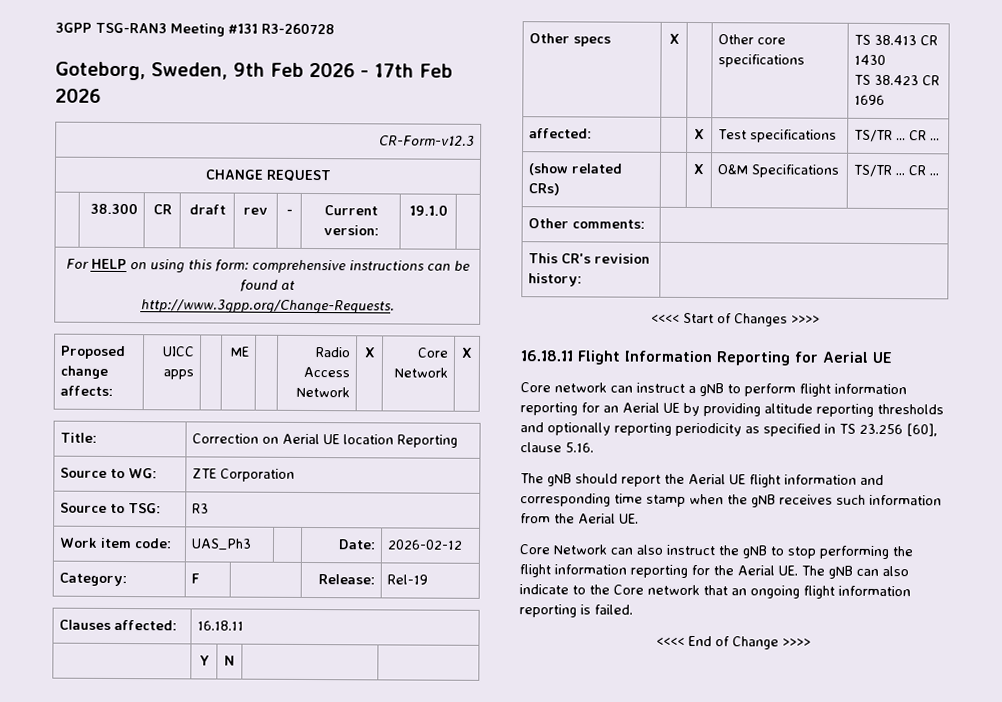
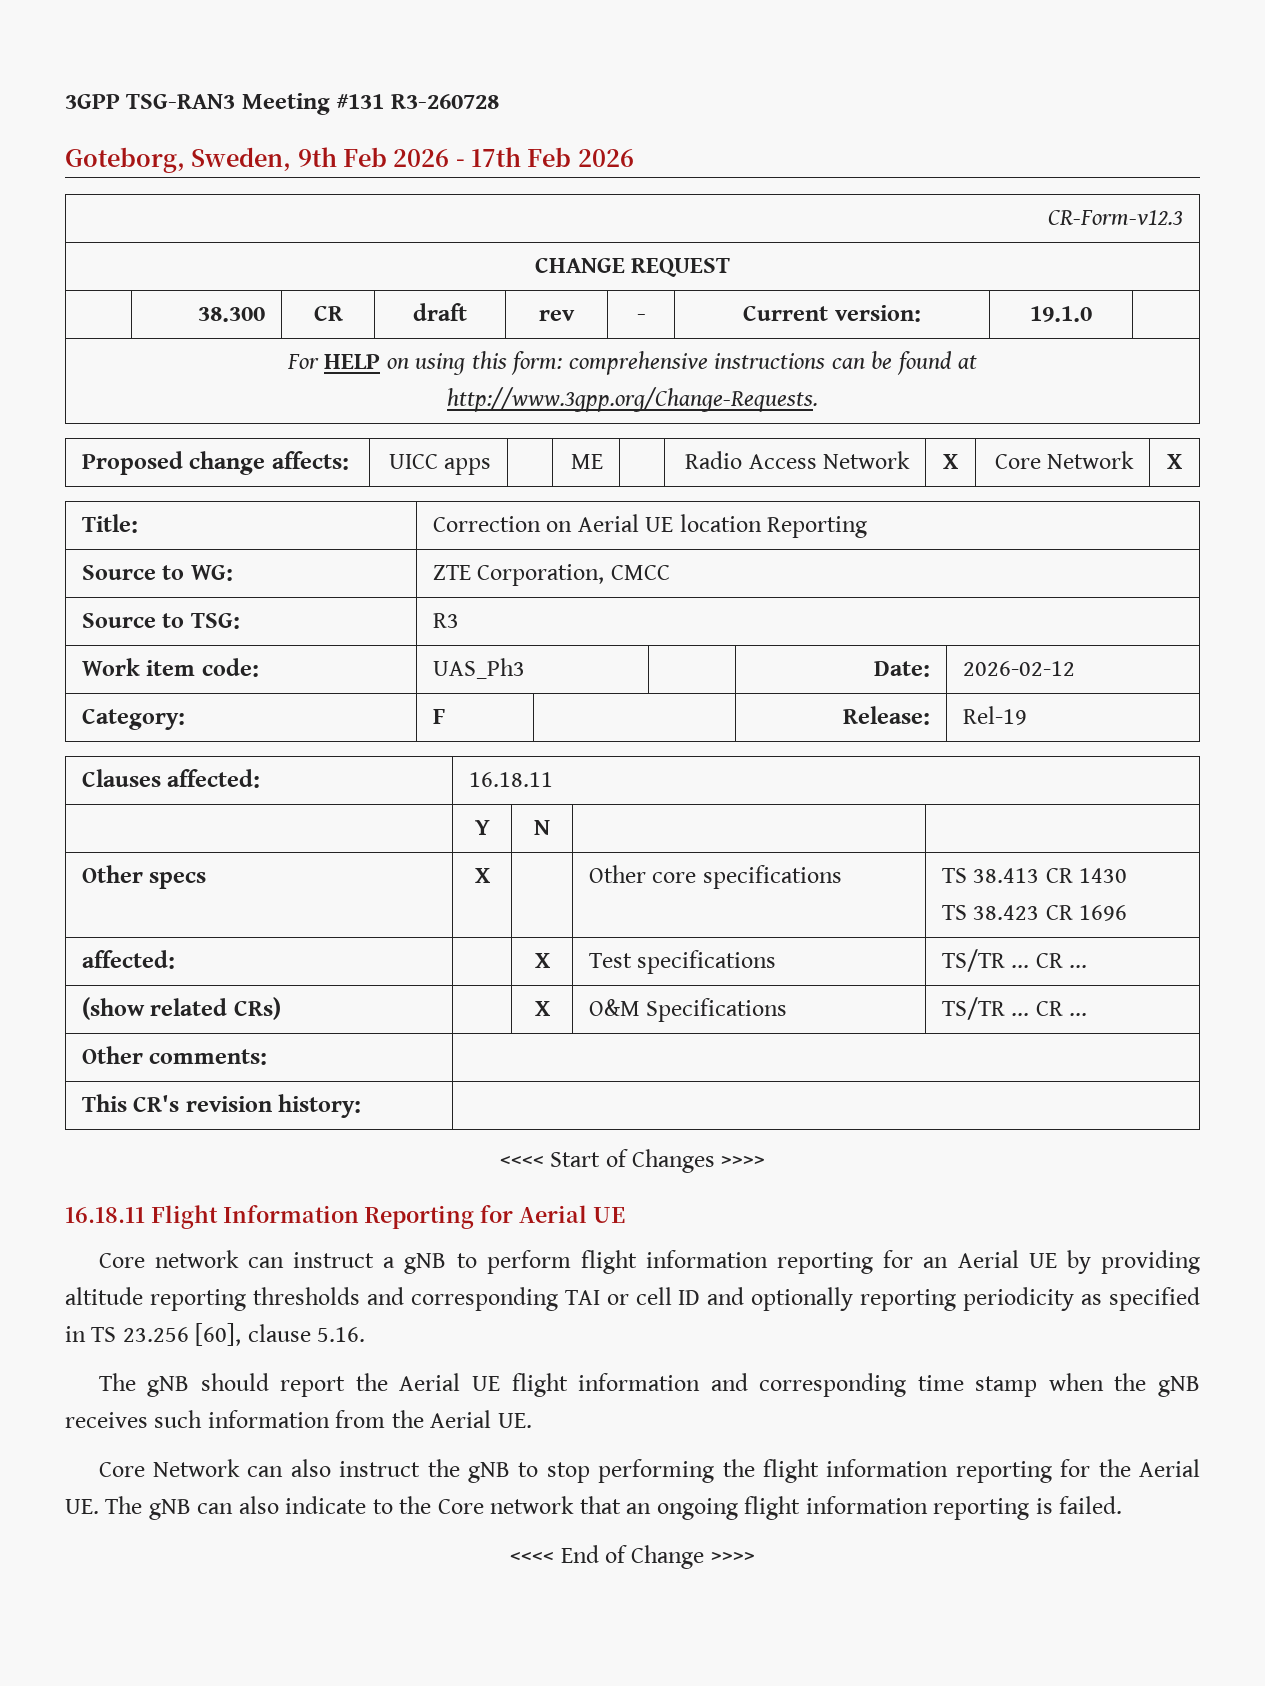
- Source to WG: | ZTE Corporation
+ Source to WG: | ZTE Corporation, CMCC
- Core network can instruct a gNB to perform flight information reporting for an Aerial UE by providing altitude reporting thresholds and optionally reporting periodicity as specified in TS 23.256 [60], clause 5.16.
+ Core network can instruct a gNB to perform flight information reporting for an Aerial UE by providing altitude reporting thresholds and corresponding TAI or cell ID and optionally reporting periodicity as specified in TS 23.256 [60], clause 5.16.

